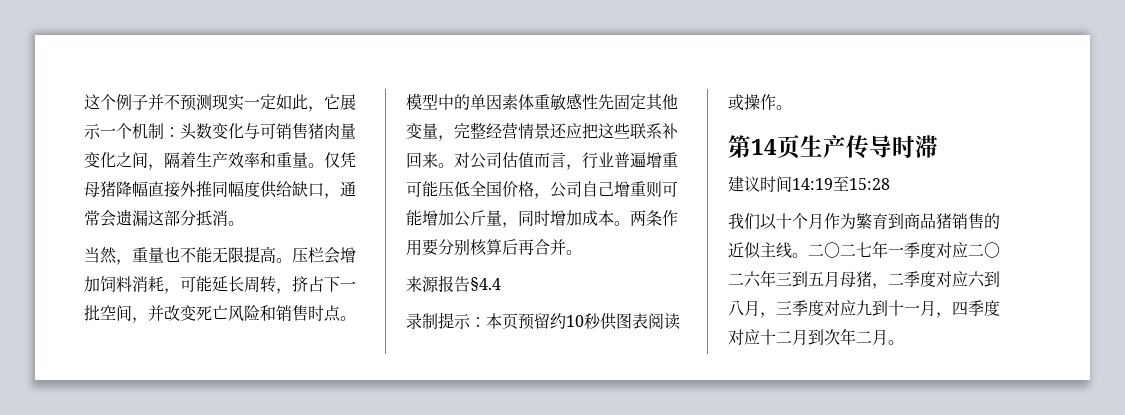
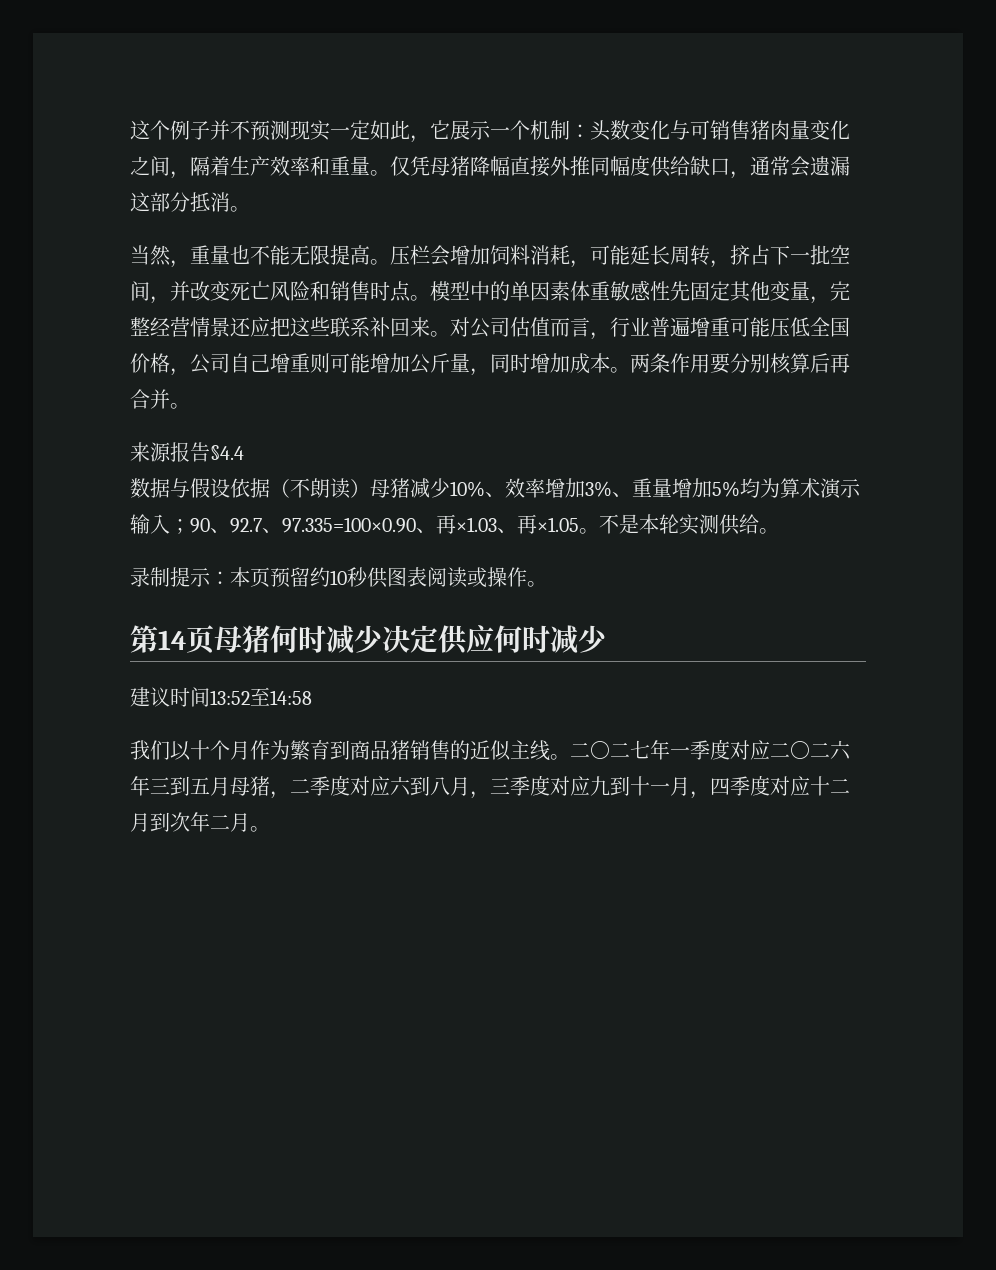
+ 数据与假设依据（不朗读）母猪减少10%、效率增加3%、重量增加5%均为算术演示输入；90、92.7、97.335=100×0.90、再×1.03、再×1.05。不是本轮实测供给。
- 第14页生产传导时滞
+ 第14页母猪何时减少决定供应何时减少
- 建议时间14:19至15:28
+ 建议时间13:52至14:58

